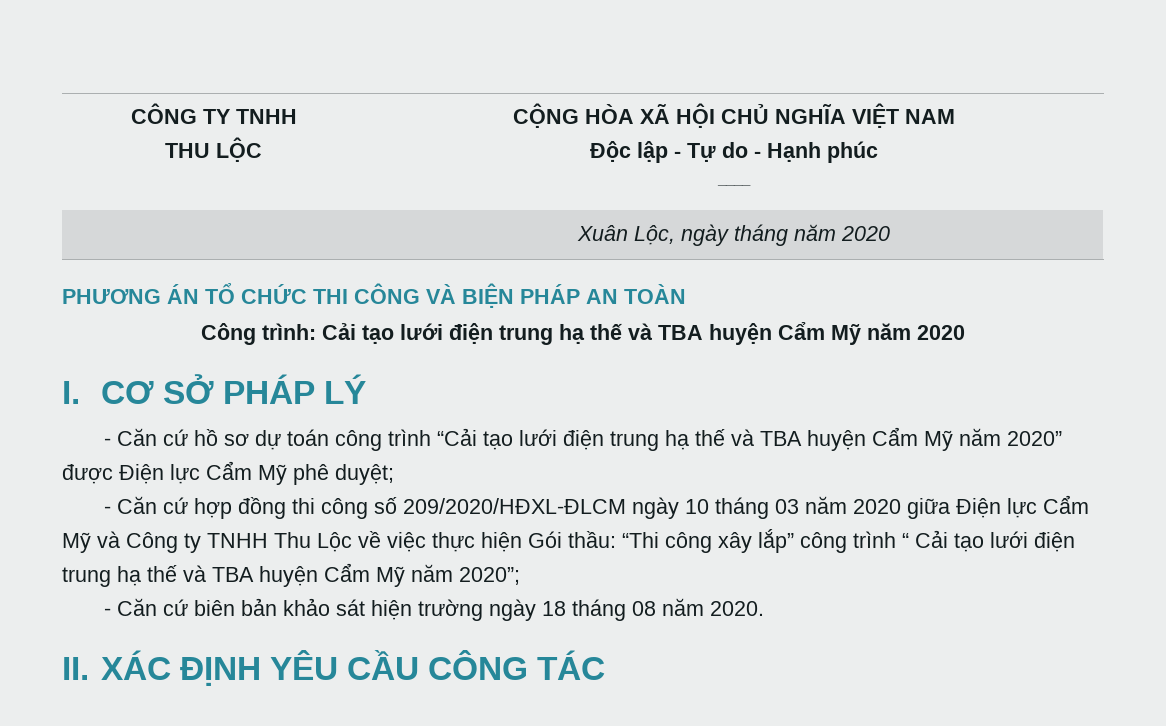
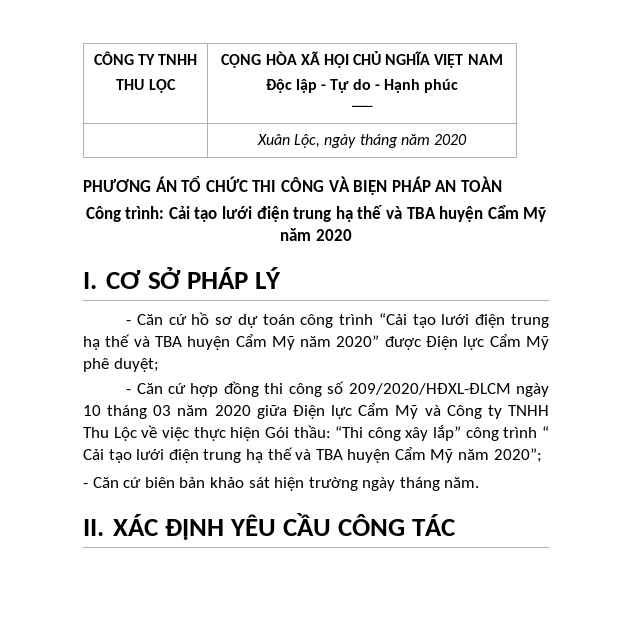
- - Căn cứ biên bản khảo sát hiện trường ngày 18 tháng 08 năm 2020.
+ - Căn cứ biên bản khảo sát hiện trường ngày tháng năm.

